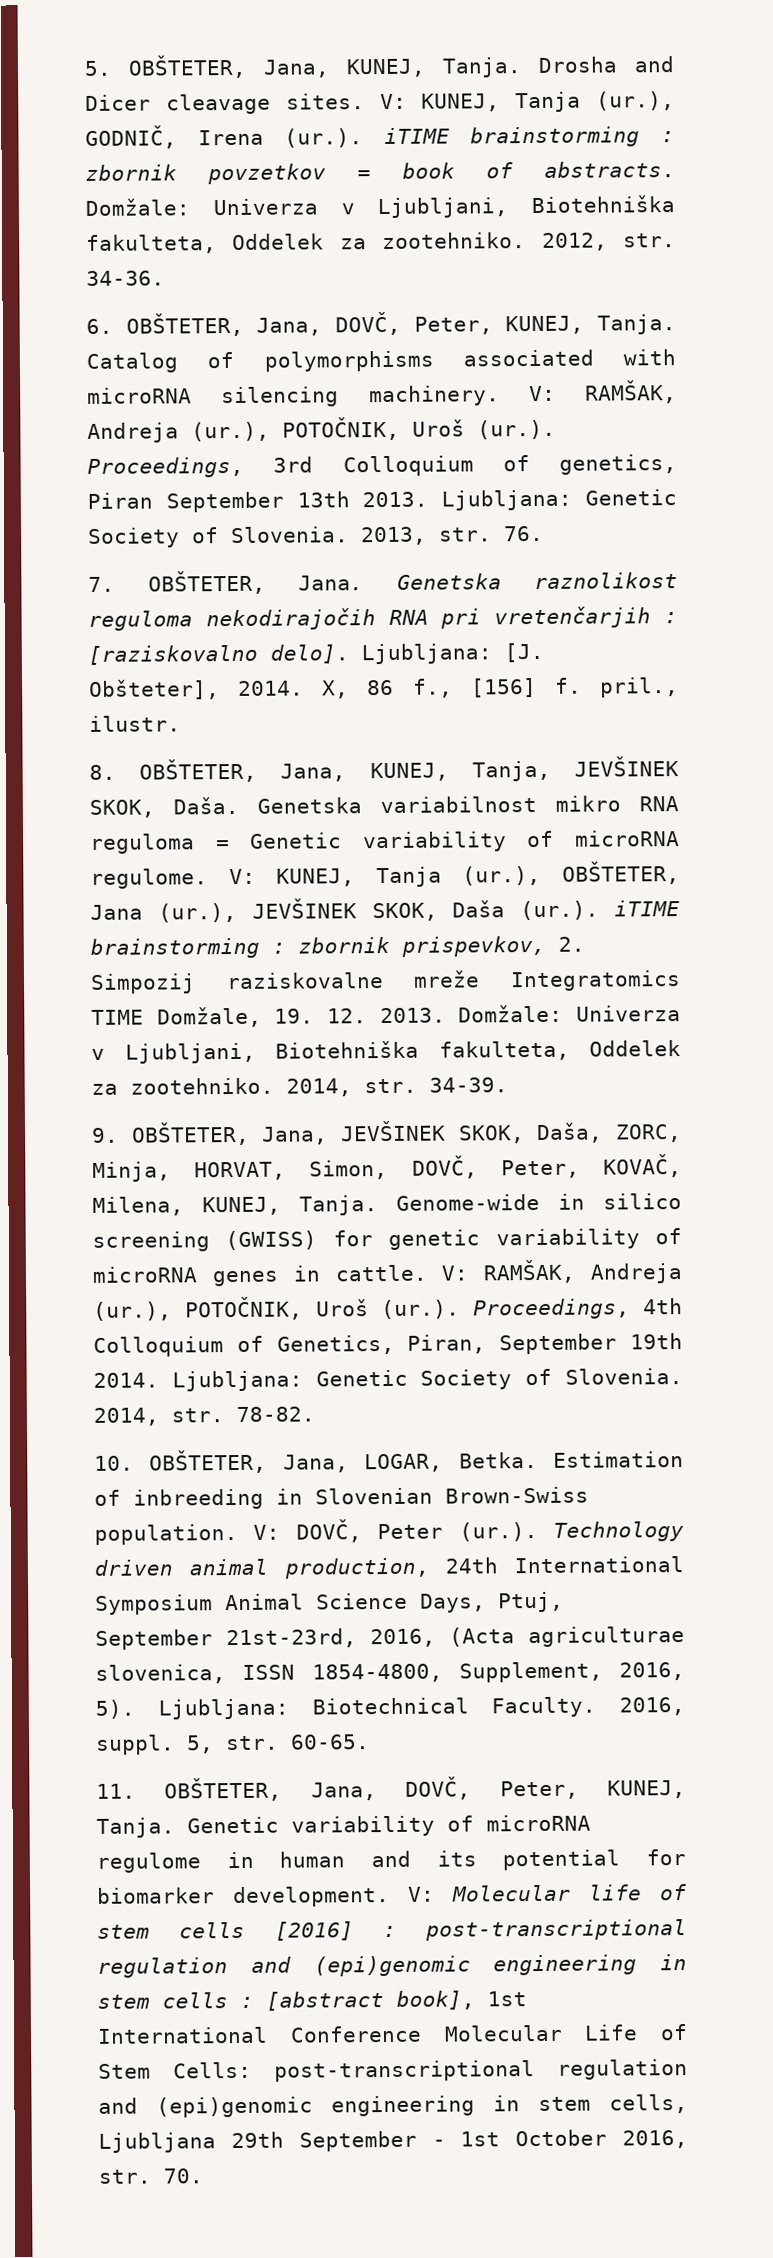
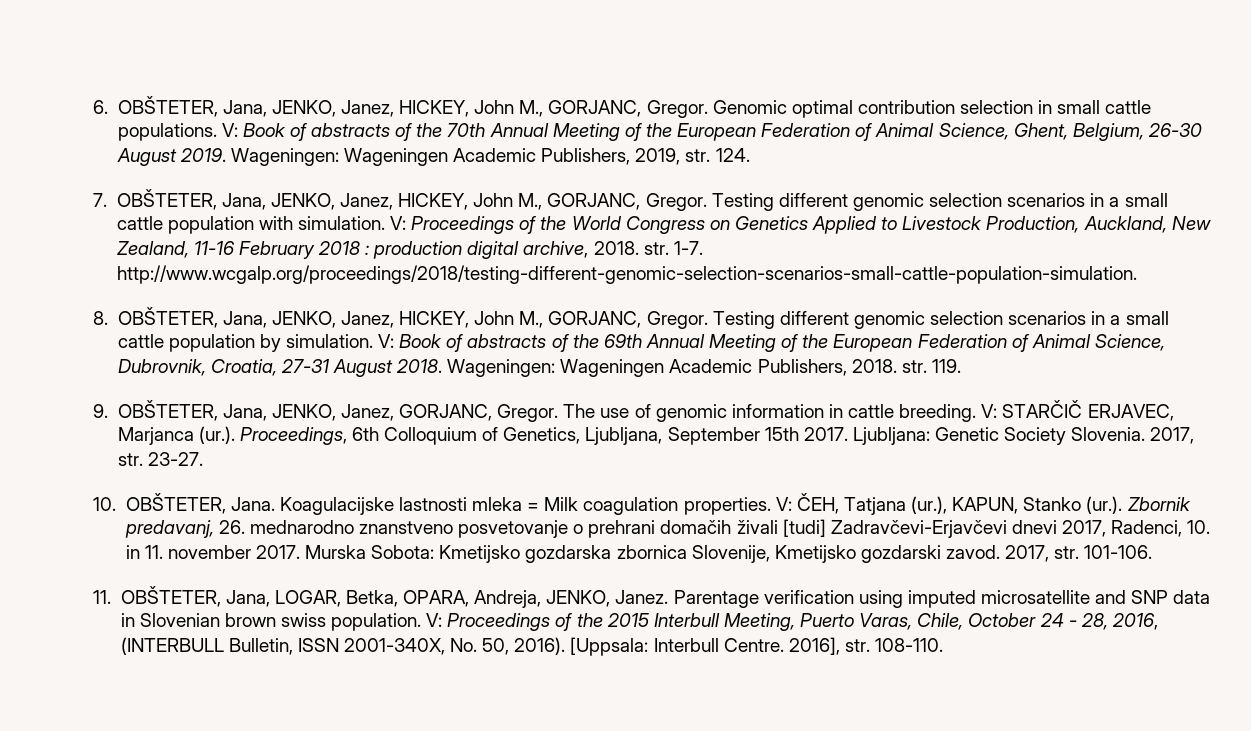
- 5. OBŠTETER, Jana, KUNEJ, Tanja. Drosha and Dicer cleavage sites. V: KUNEJ, Tanja (ur.), GODNIČ, Irena (ur.). iTIME brainstorming : zbornik povzetkov = book of abstracts. Domžale: Univerza v Ljubljani, Biotehniška fakulteta, Oddelek za zootehniko. 2012, str. 34-36.
- 6. OBŠTETER, Jana, DOVČ, Peter, KUNEJ, Tanja. Catalog of polymorphisms associated with microRNA silencing machinery. V: RAMŠAK, Andreja (ur.), POTOČNIK, Uroš (ur.). Proceedings, 3rd Colloquium of genetics, Piran September 13th 2013. Ljubljana: Genetic Society of Slovenia. 2013, str. 76.
- 7. OBŠTETER, Jana. Genetska raznolikost reguloma nekodirajočih RNA pri vretenčarjih : [raziskovalno delo]. Ljubljana: [J. Obšteter], 2014. X, 86 f., [156] f. pril., ilustr.
- 8. OBŠTETER, Jana, KUNEJ, Tanja, JEVŠINEK SKOK, Daša. Genetska variabilnost mikro RNA reguloma = Genetic variability of microRNA regulome. V: KUNEJ, Tanja (ur.), OBŠTETER, Jana (ur.), JEVŠINEK SKOK, Daša (ur.). iTIME brainstorming : zbornik prispevkov, 2. Simpozij raziskovalne mreže Integratomics TIME Domžale, 19. 12. 2013. Domžale: Univerza v Ljubljani, Biotehniška fakulteta, Oddelek za zootehniko. 2014, str. 34-39.
- 9. OBŠTETER, Jana, JEVŠINEK SKOK, Daša, ZORC, Minja, HORVAT, Simon, DOVČ, Peter, KOVAČ, Milena, KUNEJ, Tanja. Genome-wide in silico screening (GWISS) for genetic variability of microRNA genes in cattle. V: RAMŠAK, Andreja (ur.), POTOČNIK, Uroš (ur.). Proceedings, 4th Colloquium of Genetics, Piran, September 19th 2014. Ljubljana: Genetic Society of Slovenia. 2014, str. 78-82.
- 10. OBŠTETER, Jana, LOGAR, Betka. Estimation of inbreeding in Slovenian Brown-Swiss population. V: DOVČ, Peter (ur.). Technology driven animal production, 24th International Symposium Animal Science Days, Ptuj, September 21st-23rd, 2016, (Acta agriculturae slovenica, ISSN 1854-4800, Supplement, 2016, 5). Ljubljana: Biotechnical Faculty. 2016, suppl. 5, str. 60-65.
- 11. OBŠTETER, Jana, DOVČ, Peter, KUNEJ, Tanja. Genetic variability of microRNA regulome in human and its potential for biomarker development. V: Molecular life of stem cells [2016] : post-transcriptional regulation and (epi)genomic engineering in stem cells : [abstract book], 1st International Conference Molecular Life of Stem Cells: post-transcriptional regulation and (epi)genomic engineering in stem cells, Ljubljana 29th September - 1st October 2016, str. 70.
+ 6. OBŠTETER, Jana, JENKO, Janez, HICKEY, John M., GORJANC, Gregor. Genomic optimal contribution selection in small cattle populations. V: Book of abstracts of the 70th Annual Meeting of the European Federation of Animal Science, Ghent, Belgium, 26-30 August 2019. Wageningen: Wageningen Academic Publishers, 2019, str. 124.
+ 7. OBŠTETER, Jana, JENKO, Janez, HICKEY, John M., GORJANC, Gregor. Testing different genomic selection scenarios in a small cattle population with simulation. V: Proceedings of the World Congress on Genetics Applied to Livestock Production, Auckland, New Zealand, 11-16 February 2018 : production digital archive, 2018. str. 1-7. http://www.wcgalp.org/proceedings/2018/testing-different-genomic-selection-scenarios-small-cattle-population-simulation.
+ 8. OBŠTETER, Jana, JENKO, Janez, HICKEY, John M., GORJANC, Gregor. Testing different genomic selection scenarios in a small cattle population by simulation. V: Book of abstracts of the 69th Annual Meeting of the European Federation of Animal Science, Dubrovnik, Croatia, 27-31 August 2018. Wageningen: Wageningen Academic Publishers, 2018. str. 119.
+ 9. OBŠTETER, Jana, JENKO, Janez, GORJANC, Gregor. The use of genomic information in cattle breeding. V: STARČIČ ERJAVEC, Marjanca (ur.). Proceedings, 6th Colloquium of Genetics, Ljubljana, September 15th 2017. Ljubljana: Genetic Society Slovenia. 2017, str. 23-27.
+ 10. OBŠTETER, Jana. Koagulacijske lastnosti mleka = Milk coagulation properties. V: ČEH, Tatjana (ur.), KAPUN, Stanko (ur.). Zbornik predavanj, 26. mednarodno znanstveno posvetovanje o prehrani domačih živali [tudi] Zadravčevi-Erjavčevi dnevi 2017, Radenci, 10. in 11. november 2017. Murska Sobota: Kmetijsko gozdarska zbornica Slovenije, Kmetijsko gozdarski zavod. 2017, str. 101-106.
+ 11. OBŠTETER, Jana, LOGAR, Betka, OPARA, Andreja, JENKO, Janez. Parentage verification using imputed microsatellite and SNP data in Slovenian brown swiss population. V: Proceedings of the 2015 Interbull Meeting, Puerto Varas, Chile, October 24 - 28, 2016, (INTERBULL Bulletin, ISSN 2001-340X, No. 50, 2016). [Uppsala: Interbull Centre. 2016], str. 108-110.

